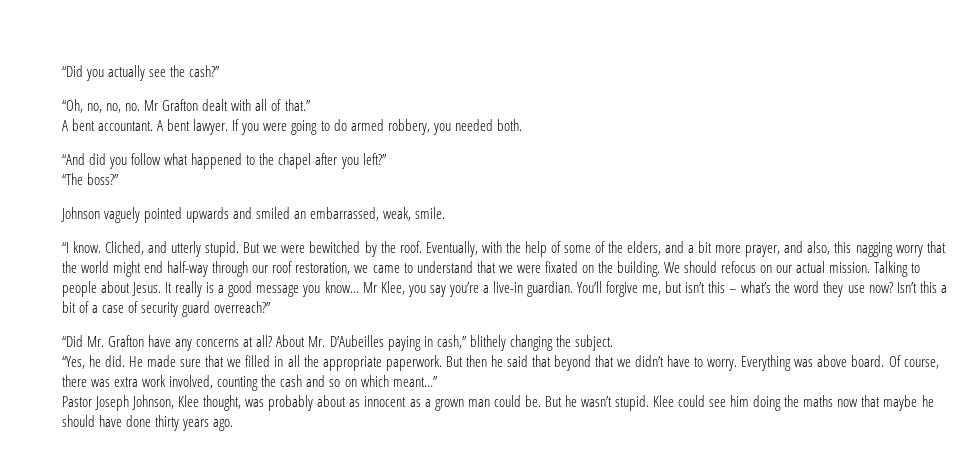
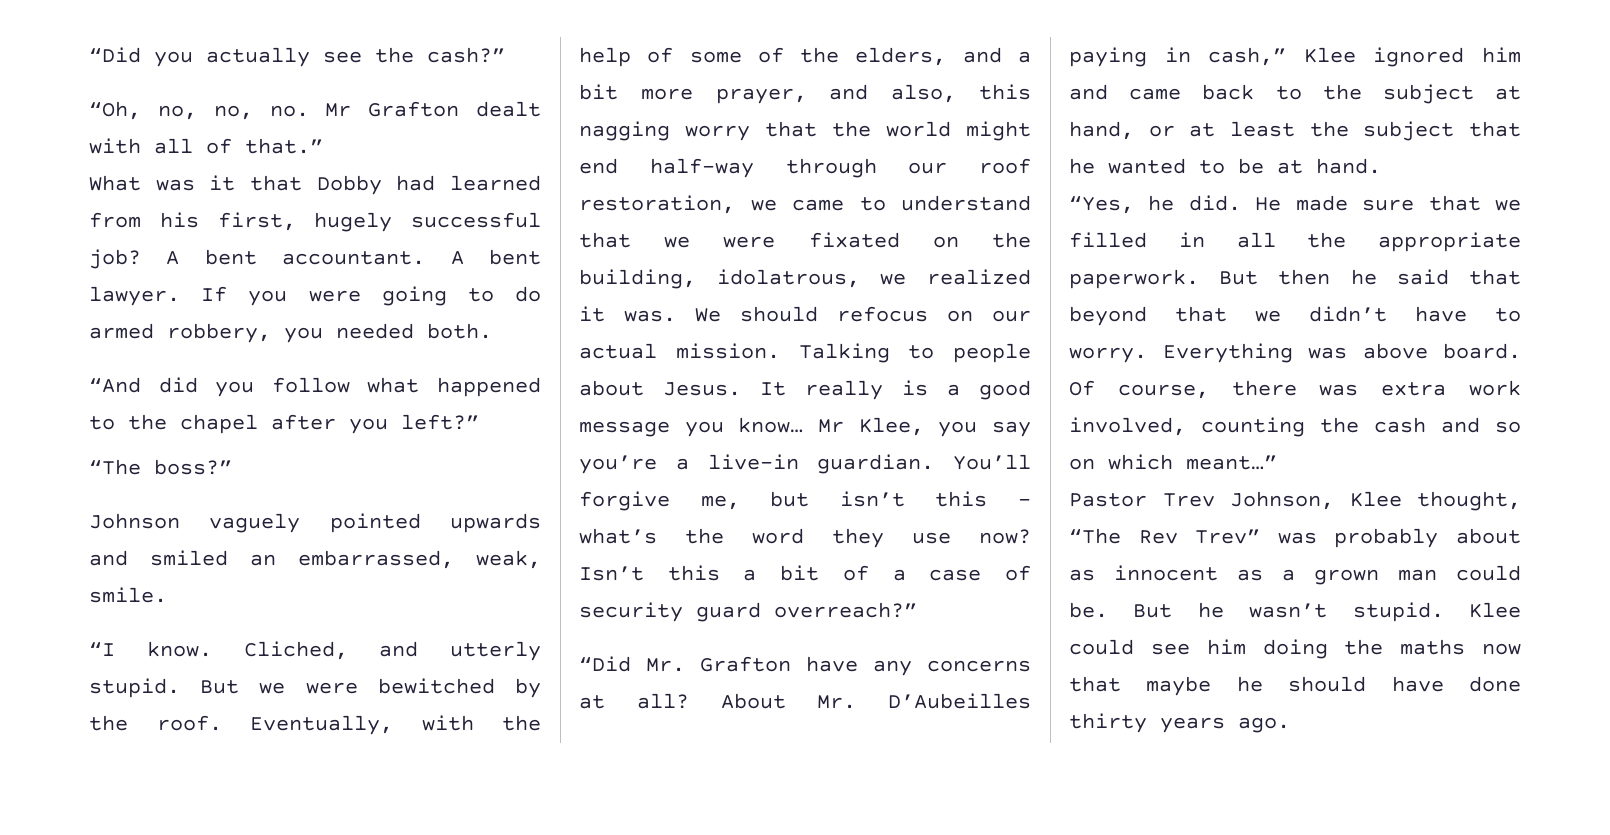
+ What was it that Dobby had learned from his first, hugely successful job?
- Eventually, with the help of some of the elders, and a bit more prayer, and also, this nagging worry that the world might end half-way through our roof restoration, we came to understand that we were fixated on the building.
+ Eventually, with the help of some of the elders, and a bit more prayer, and also, this nagging worry that the world might end half-way through our roof restoration, we came to understand that we were fixated on the building, idolatrous, we realized it was.
- About Mr. D’Aubeilles paying in cash,” blithely changing the subject.
+ About Mr. D’Aubeilles paying in cash,” Klee ignored him and came back to the subject at hand, or at least the subject that he wanted to be at hand.
- Pastor Joseph Johnson, Klee thought, was probably about as innocent as a grown man could be.
+ Pastor Trev Johnson, Klee thought, “The Rev Trev” was probably about as innocent as a grown man could be.

